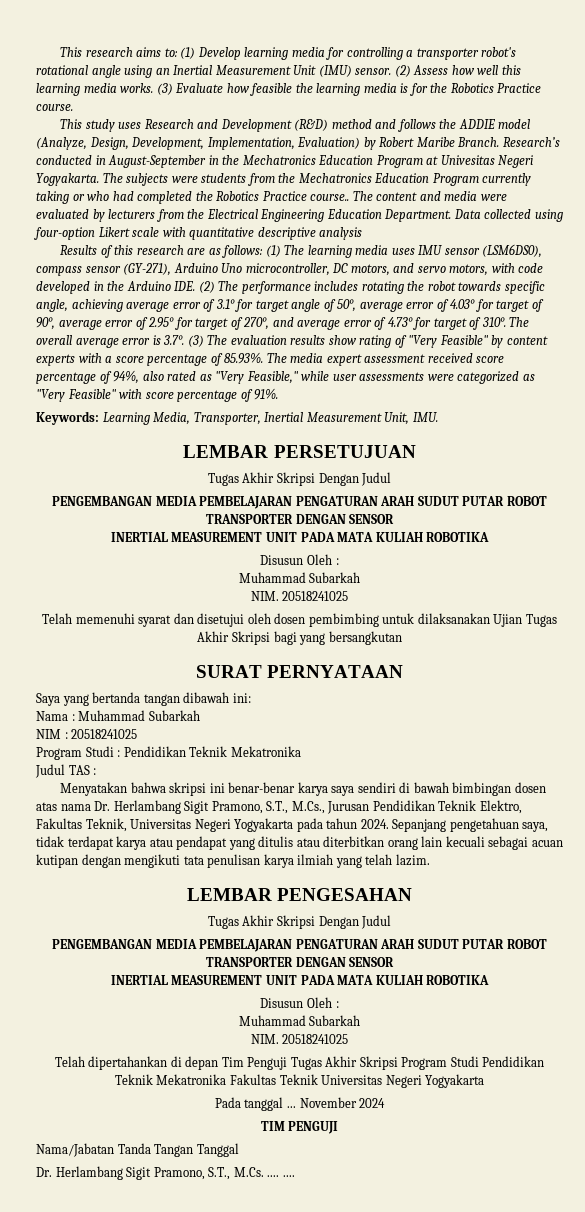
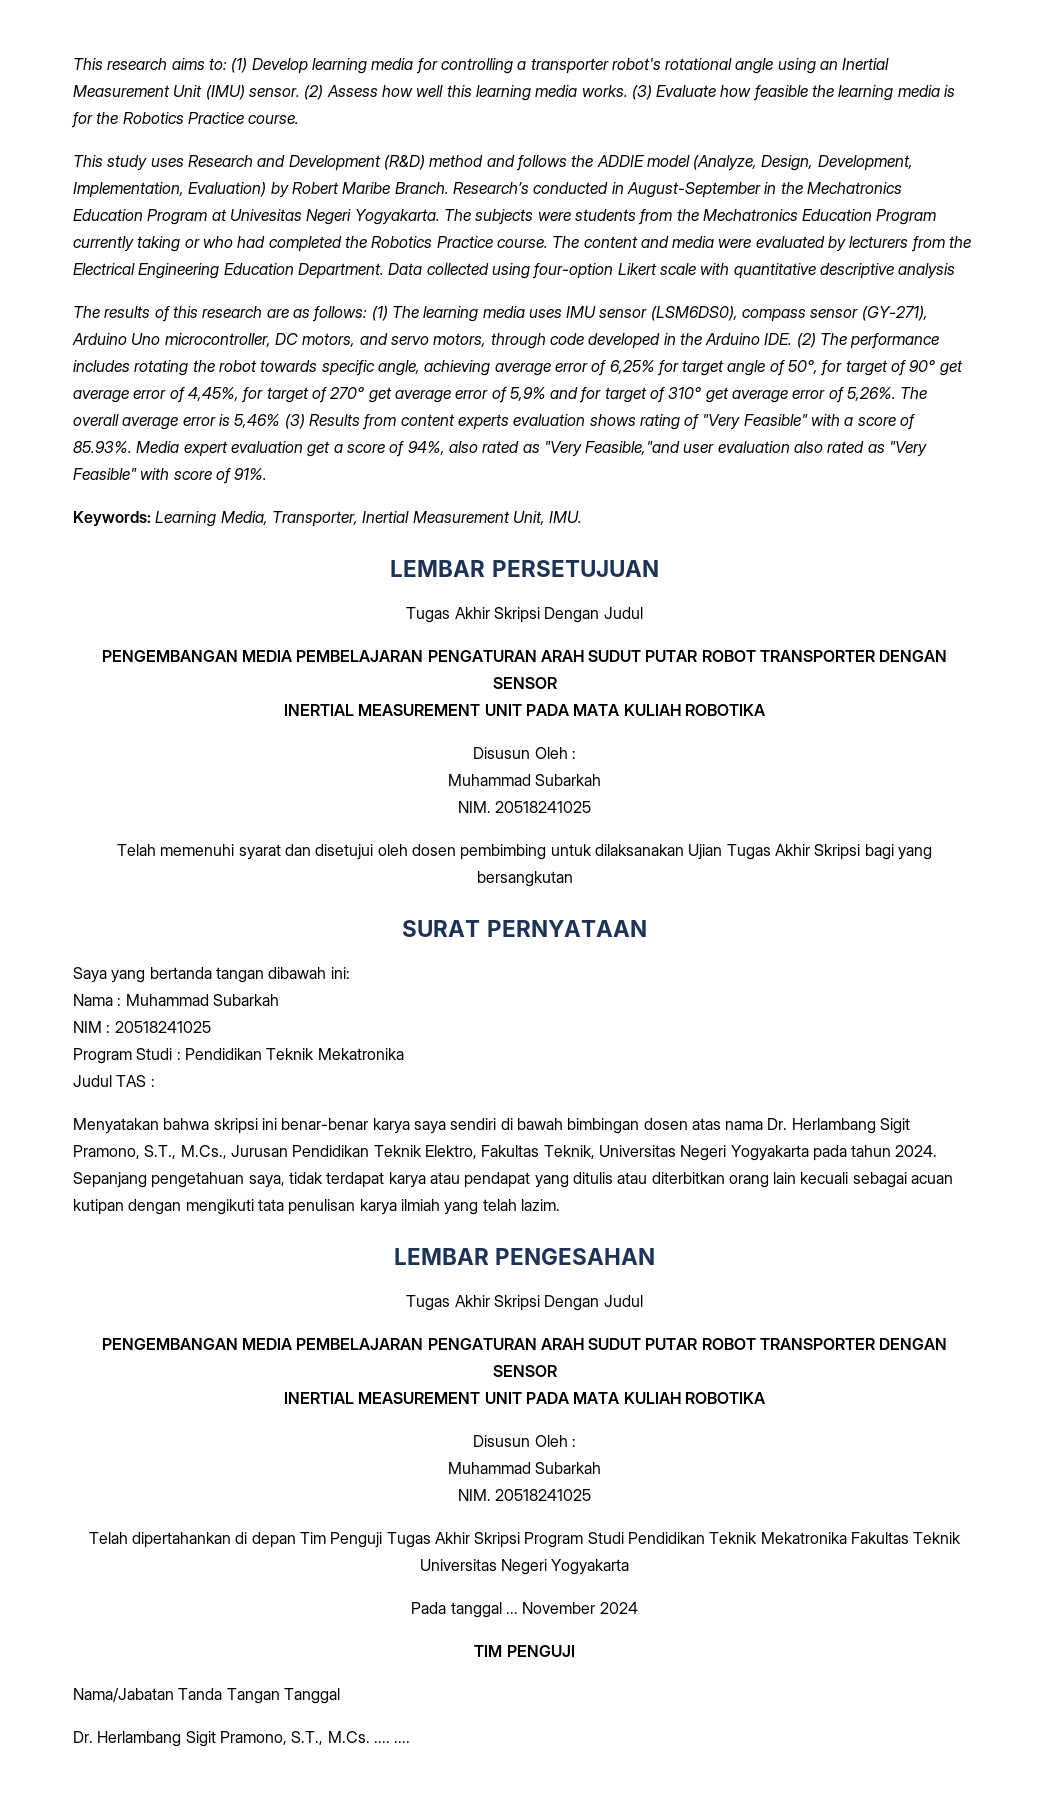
- The subjects were students from the Mechatronics Education Program currently taking or who had completed the Robotics Practice course..
+ The subjects were students from the Mechatronics Education Program currently taking or who had completed the Robotics Practice course.
- Results of this research are as follows: (1) The learning media uses IMU sensor (LSM6DS0), compass sensor (GY-271), Arduino Uno microcontroller, DC motors, and servo motors, with code developed in the Arduino IDE. (2) The performance includes rotating the robot towards specific angle, achieving average error of 3.1° for target angle of 50°, average error of 4.03° for target of 90°, average error of 2.95° for target of 270°, and average error of 4.73° for target of 310°.
+ The results of this research are as follows: (1) The learning media uses IMU sensor (LSM6DS0), compass sensor (GY-271), Arduino Uno microcontroller, DC motors, and servo motors, through code developed in the Arduino IDE. (2) The performance includes rotating the robot towards specific angle, achieving average error of 6,25% for target angle of 50°, for target of 90° get average error of 4,45%, for target of 270° get average error of 5,9% and for target of 310° get average error of 5,26%.
- The overall average error is 3.7°. (3) The evaluation results show rating of "Very Feasible" by content experts with a score percentage of 85.93%. The media expert assessment received score percentage of 94%, also rated as "Very Feasible," while user assessments were categorized as "Very Feasible" with score percentage of 91%.
+ The overall average error is 5,46% (3) Results from content experts evaluation shows rating of "Very Feasible" with a score of 85.93%. Media expert evaluation get a score of 94%, also rated as "Very Feasible,"and user evaluation also rated as "Very Feasible" with score of 91%.

